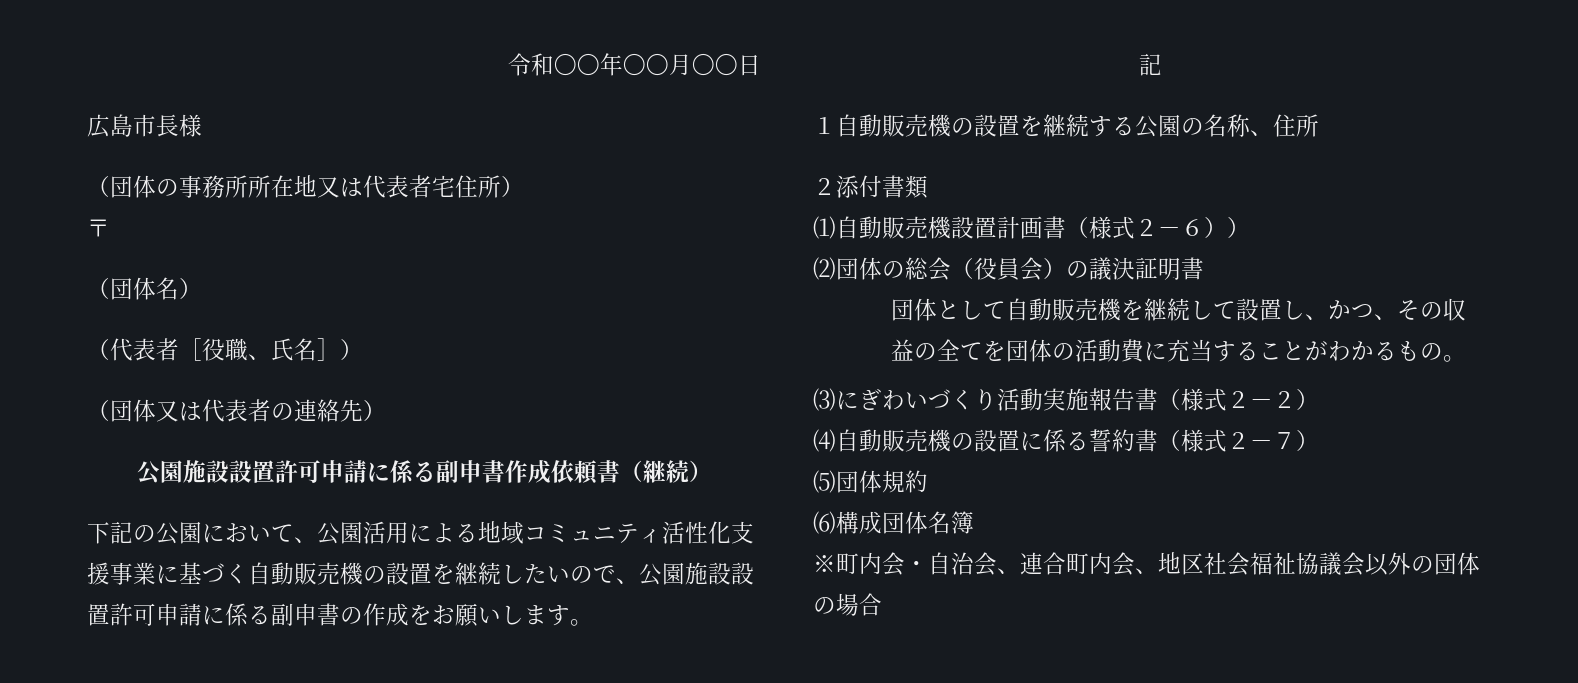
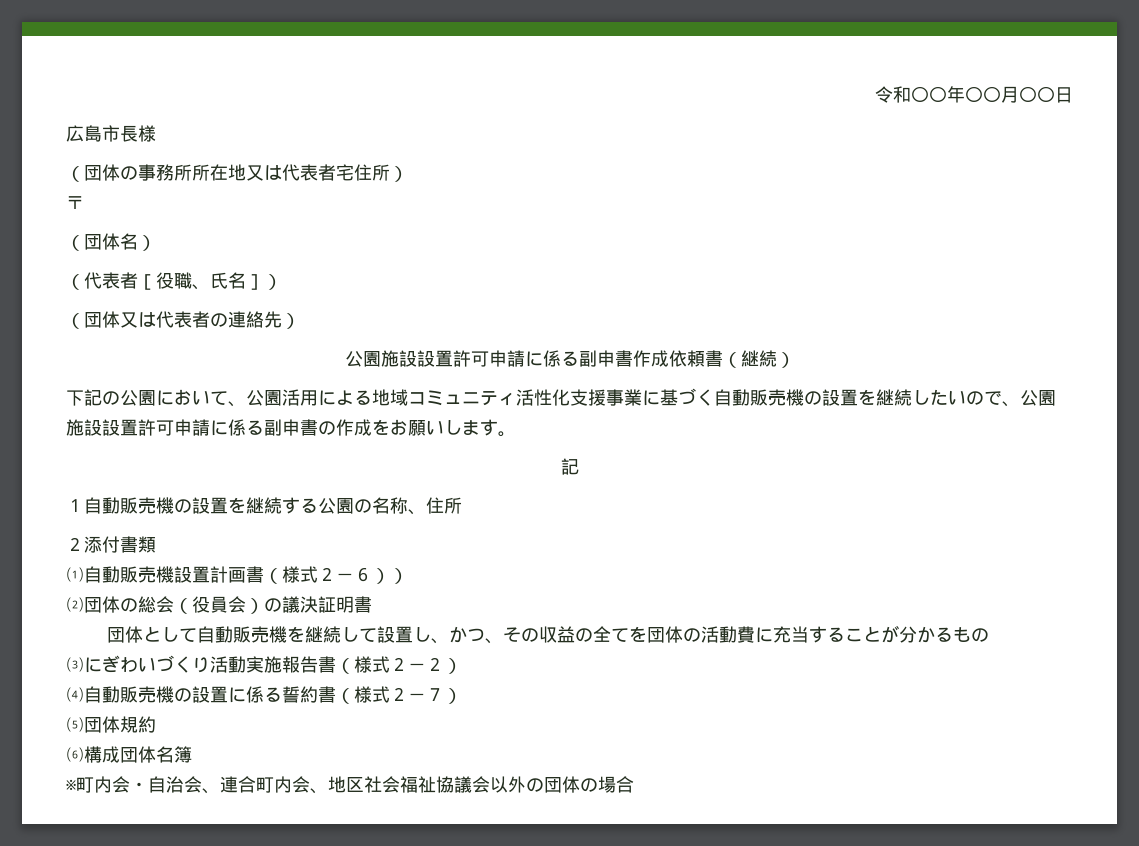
- 団体として自動販売機を継続して設置し、かつ、その収益の全てを団体の活動費に充当することがわかるもの。
+ 団体として自動販売機を継続して設置し、かつ、その収益の全てを団体の活動費に充当することが分かるもの

